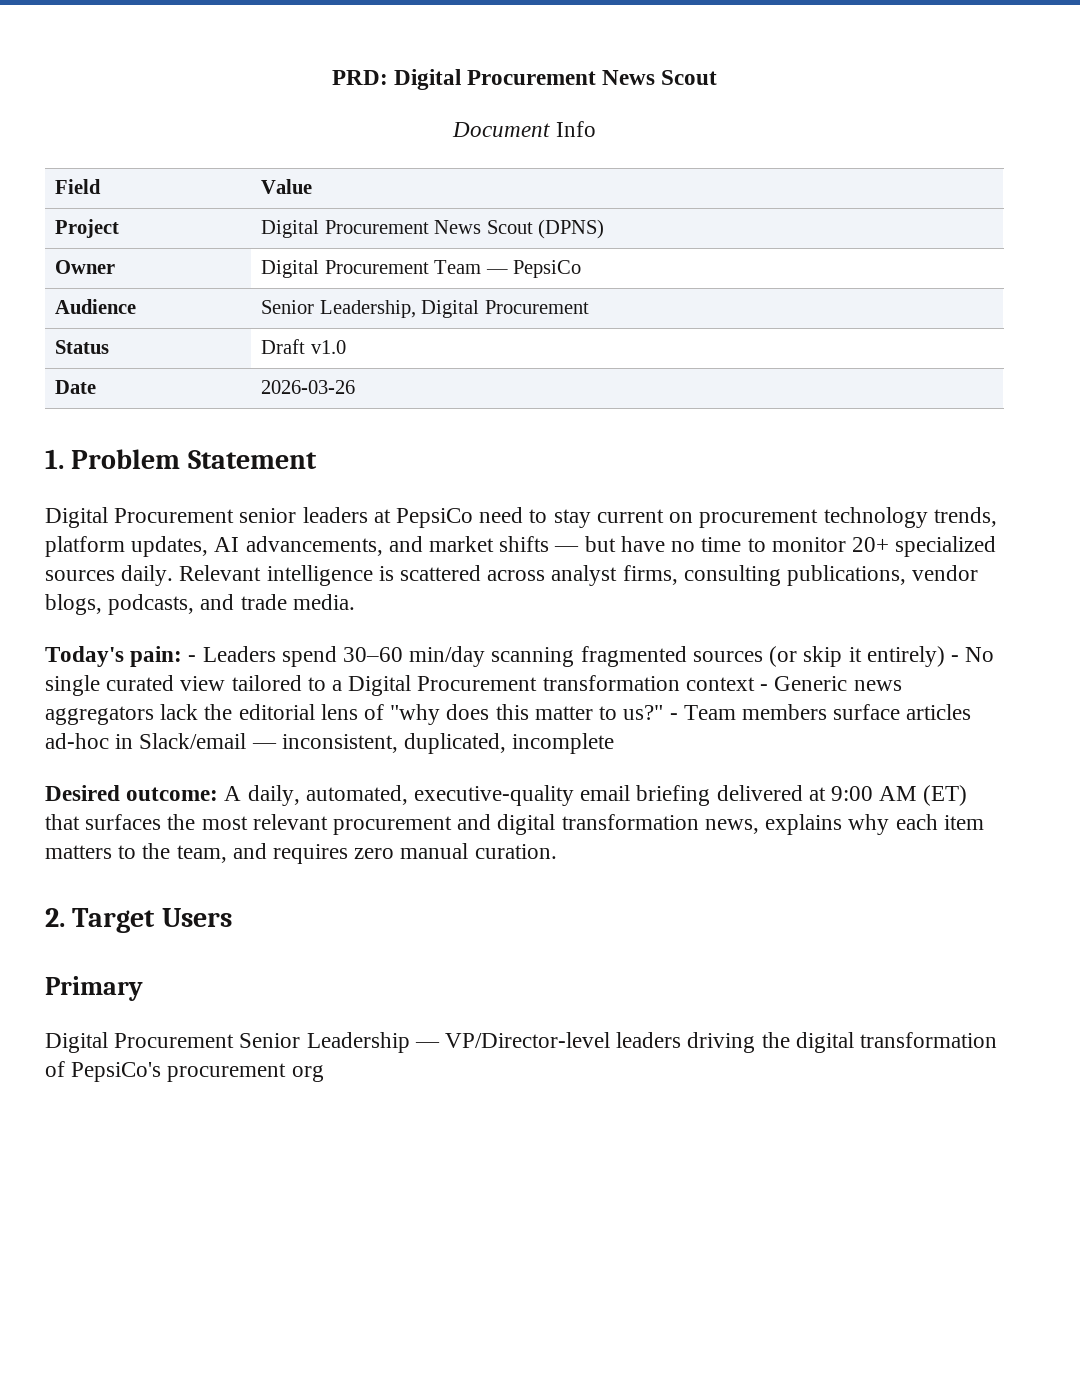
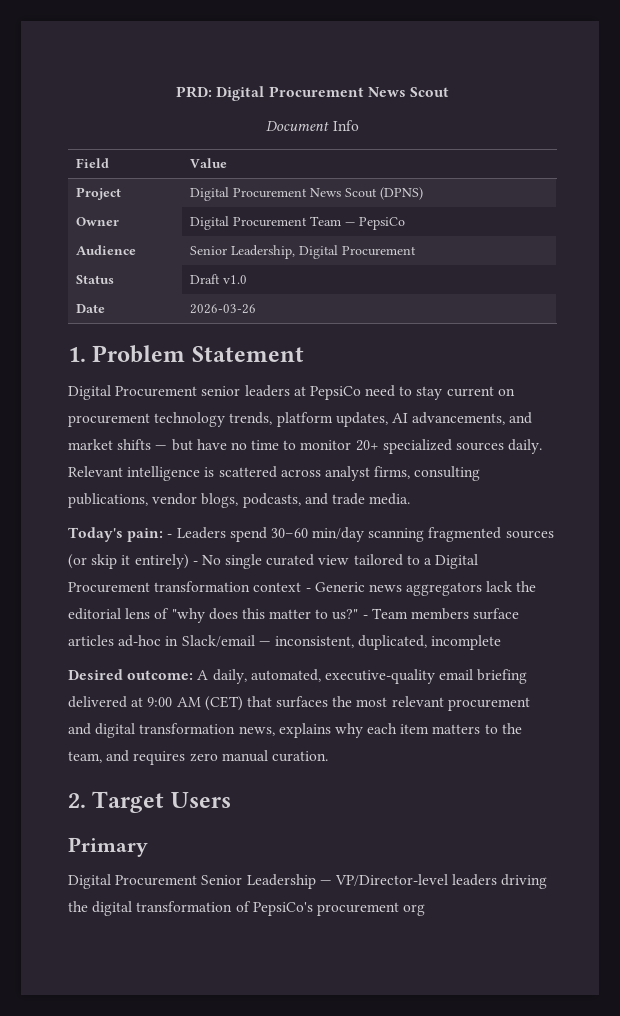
- Desired outcome: A daily, automated, executive-quality email briefing delivered at 9:00 AM (ET) that surfaces the most relevant procurement and digital transformation news, explains why each item matters to the team, and requires zero manual curation.
+ Desired outcome: A daily, automated, executive-quality email briefing delivered at 9:00 AM (CET) that surfaces the most relevant procurement and digital transformation news, explains why each item matters to the team, and requires zero manual curation.

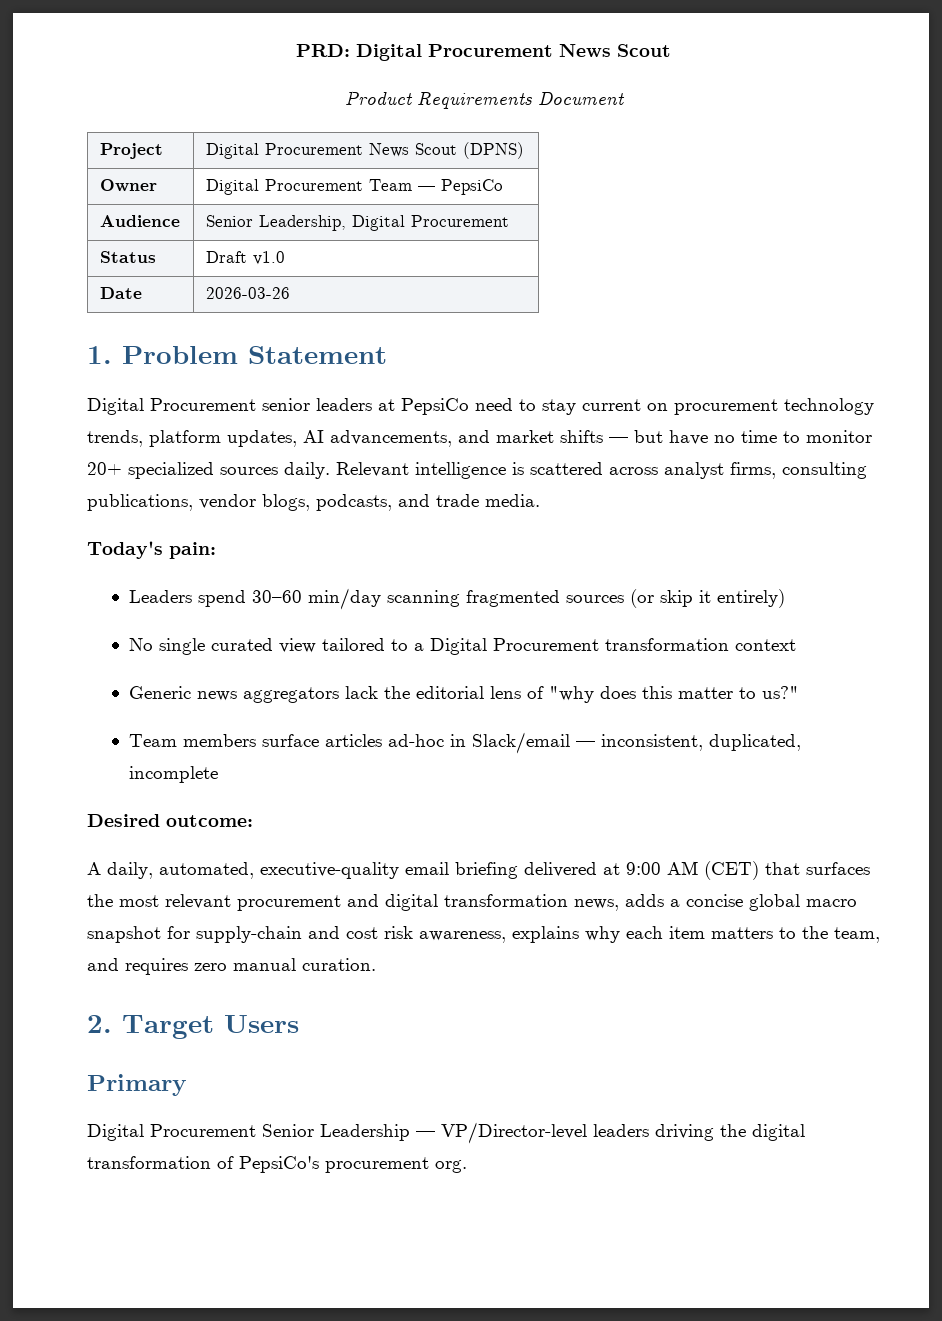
- Document Info
- Field | Value
+ Product Requirements Document
- Today's pain: - Leaders spend 30–60 min/day scanning fragmented sources (or skip it entirely) - No single curated view tailored to a Digital Procurement transformation context - Generic news aggregators lack the editorial lens of "why does this matter to us?" - Team members surface articles ad-hoc in Slack/email — inconsistent, duplicated, incomplete
+ Today's pain:
+ Leaders spend 30–60 min/day scanning fragmented sources (or skip it entirely)
+ No single curated view tailored to a Digital Procurement transformation context
+ Generic news aggregators lack the editorial lens of "why does this matter to us?"
+ Team members surface articles ad-hoc in Slack/email — inconsistent, duplicated, incomplete
- Desired outcome: A daily, automated, executive-quality email briefing delivered at 9:00 AM (CET) that surfaces the most relevant procurement and digital transformation news, explains why each item matters to the team, and requires zero manual curation.
+ Desired outcome:
+ A daily, automated, executive-quality email briefing delivered at 9:00 AM (CET) that surfaces the most relevant procurement and digital transformation news, adds a concise global macro snapshot for supply-chain and cost risk awareness, explains why each item matters to the team, and requires zero manual curation.
- Digital Procurement Senior Leadership — VP/Director-level leaders driving the digital transformation of PepsiCo's procurement org
+ Digital Procurement Senior Leadership — VP/Director-level leaders driving the digital transformation of PepsiCo's procurement org.

